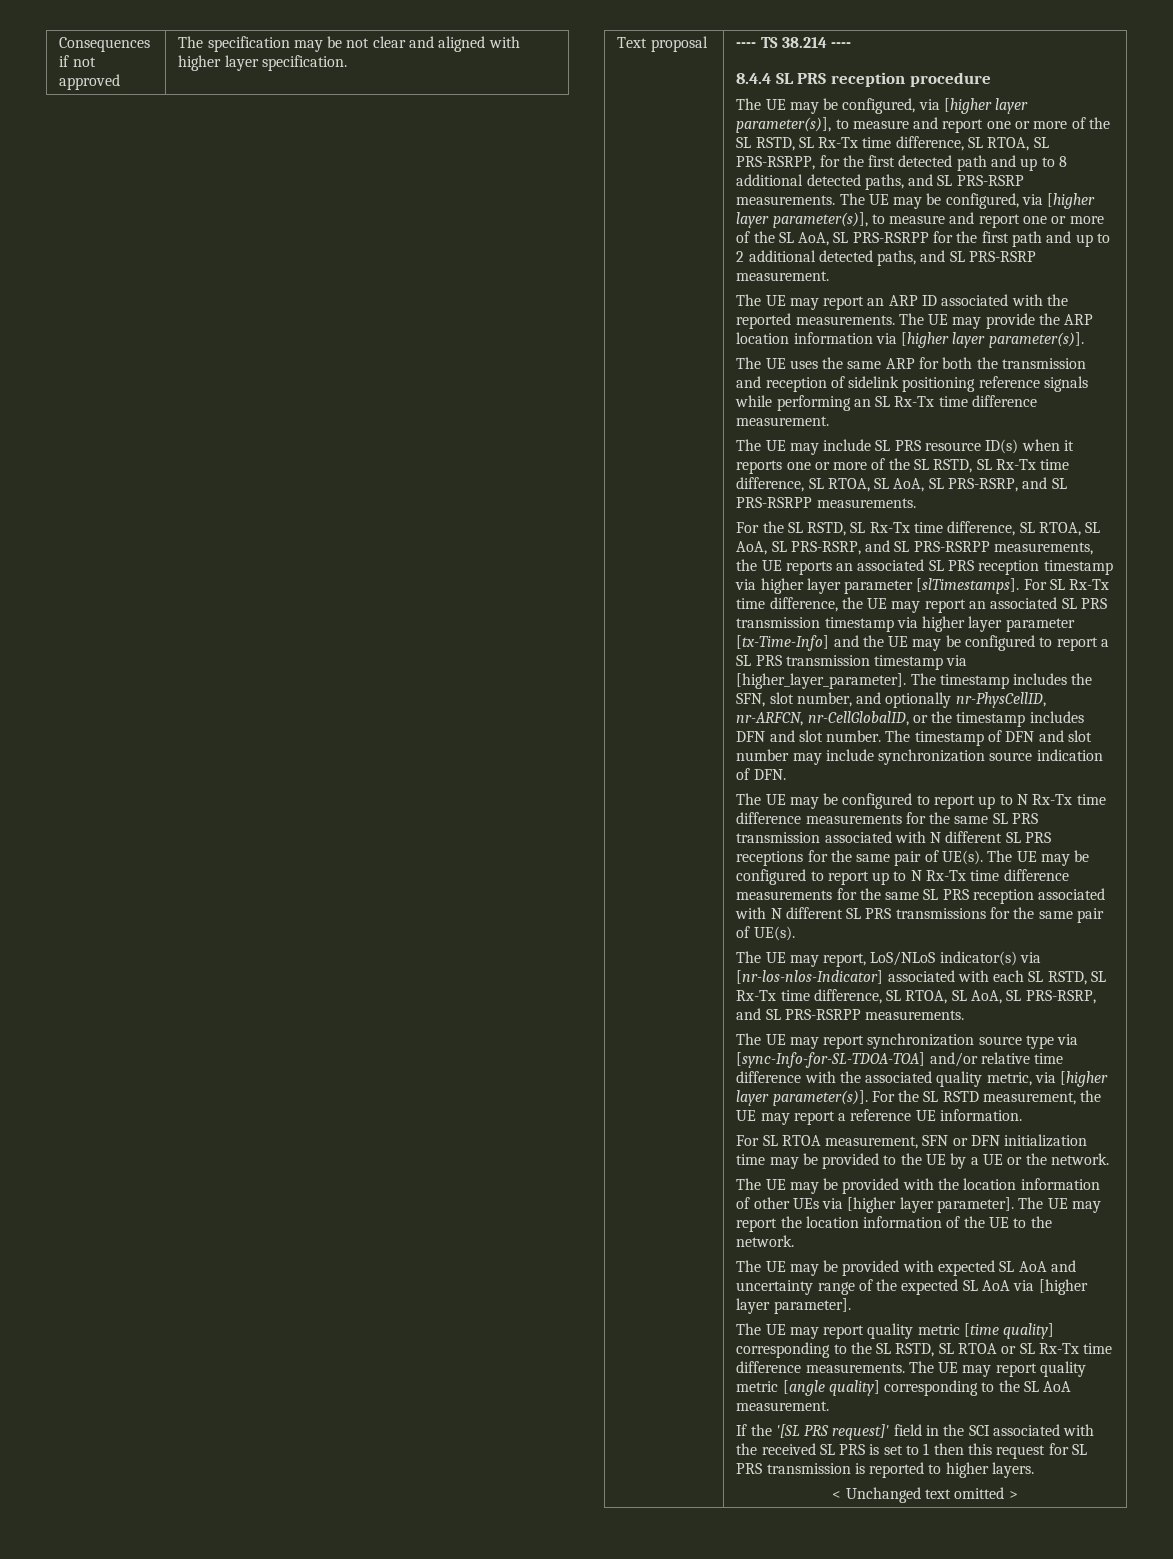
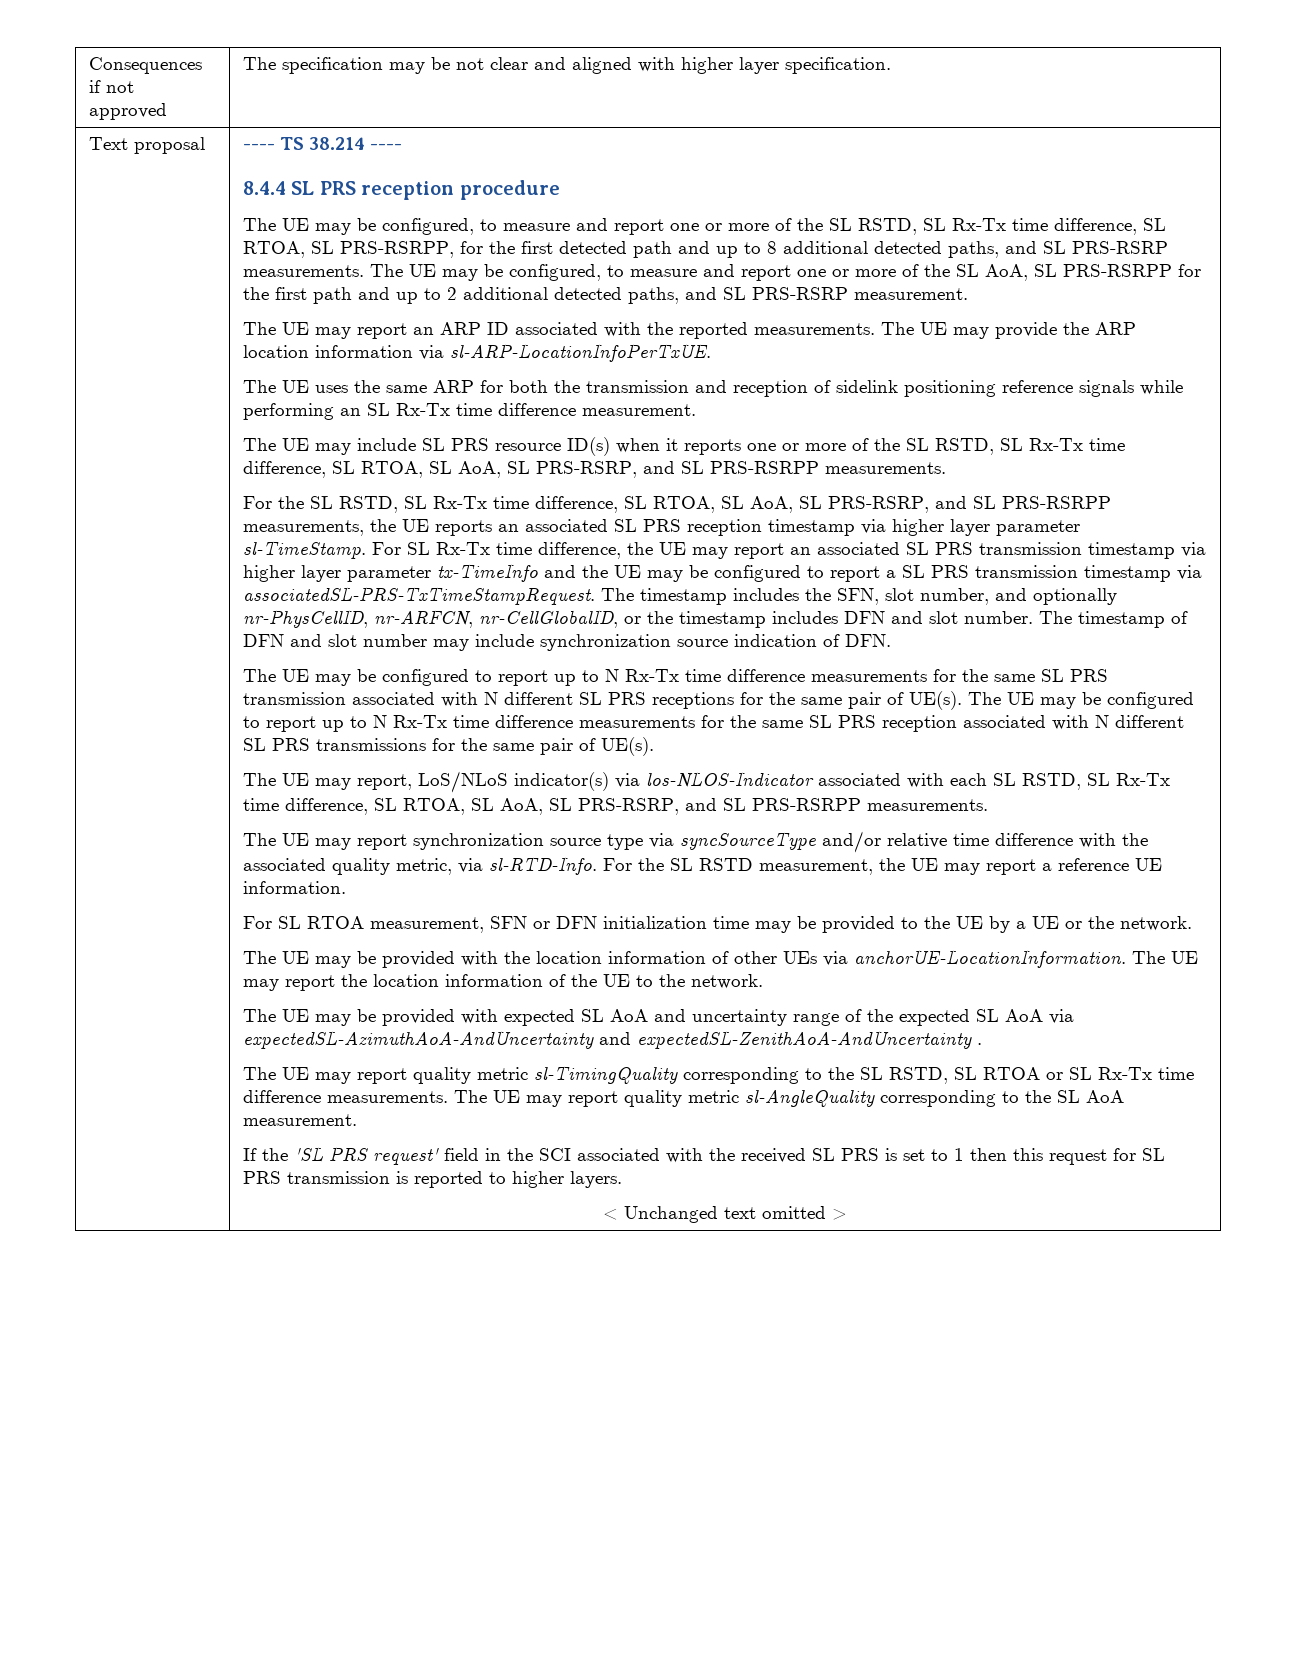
- The UE may be configured, via [higher layer parameter(s)], to measure and report one or more of the SL RSTD, SL Rx-Tx time difference, SL RTOA, SL PRS-RSRPP, for the first detected path and up to 8 additional detected paths, and SL PRS-RSRP measurements.
+ The UE may be configured, to measure and report one or more of the SL RSTD, SL Rx-Tx time difference, SL RTOA, SL PRS-RSRPP, for the first detected path and up to 8 additional detected paths, and SL PRS-RSRP measurements.
- The UE may be configured, via [higher layer parameter(s)], to measure and report one or more of the SL AoA, SL PRS-RSRPP for the first path and up to 2 additional detected paths, and SL PRS-RSRP measurement.
+ The UE may be configured, to measure and report one or more of the SL AoA, SL PRS-RSRPP for the first path and up to 2 additional detected paths, and SL PRS-RSRP measurement.
- The UE may provide the ARP location information via [higher layer parameter(s)].
+ The UE may provide the ARP location information via sl-ARP-LocationInfoPerTxUE.
- For the SL RSTD, SL Rx-Tx time difference, SL RTOA, SL AoA, SL PRS-RSRP, and SL PRS-RSRPP measurements, the UE reports an associated SL PRS reception timestamp via higher layer parameter [slTimestamps].
+ For the SL RSTD, SL Rx-Tx time difference, SL RTOA, SL AoA, SL PRS-RSRP, and SL PRS-RSRPP measurements, the UE reports an associated SL PRS reception timestamp via higher layer parameter sl-TimeStamp.
- For SL Rx-Tx time difference, the UE may report an associated SL PRS transmission timestamp via higher layer parameter [tx-Time-Info] and the UE may be configured to report a SL PRS transmission timestamp via [higher_layer_parameter].
+ For SL Rx-Tx time difference, the UE may report an associated SL PRS transmission timestamp via higher layer parameter tx-TimeInfo and the UE may be configured to report a SL PRS transmission timestamp via associatedSL-PRS-TxTimeStampRequest.
- The UE may report, LoS/NLoS indicator(s) via [nr-los-nlos-Indicator] associated with each SL RSTD, SL Rx-Tx time difference, SL RTOA, SL AoA, SL PRS-RSRP, and SL PRS-RSRPP measurements.
+ The UE may report, LoS/NLoS indicator(s) via los-NLOS-Indicator associated with each SL RSTD, SL Rx-Tx time difference, SL RTOA, SL AoA, SL PRS-RSRP, and SL PRS-RSRPP measurements.
- The UE may report synchronization source type via [sync-Info-for-SL-TDOA-TOA] and/or relative time difference with the associated quality metric, via [higher layer parameter(s)].
+ The UE may report synchronization source type via syncSourceType and/or relative time difference with the associated quality metric, via sl-RTD-Info.
- The UE may be provided with the location information of other UEs via [higher layer parameter].
+ The UE may be provided with the location information of other UEs via anchorUE-LocationInformation.
- The UE may be provided with expected SL AoA and uncertainty range of the expected SL AoA via [higher layer parameter].
- The UE may report quality metric [time quality] corresponding to the SL RSTD, SL RTOA or SL Rx-Tx time difference measurements.
+ The UE may be provided with expected SL AoA and uncertainty range of the expected SL AoA via expectedSL-AzimuthAoA-AndUncertainty and expectedSL-ZenithAoA-AndUncertainty .
+ The UE may report quality metric sl-TimingQuality corresponding to the SL RSTD, SL RTOA or SL Rx-Tx time difference measurements.
- The UE may report quality metric [angle quality] corresponding to the SL AoA measurement.
+ The UE may report quality metric sl-AngleQuality corresponding to the SL AoA measurement.
- If the '[SL PRS request]' field in the SCI associated with the received SL PRS is set to 1 then this request for SL PRS transmission is reported to higher layers.
+ If the 'SL PRS request' field in the SCI associated with the received SL PRS is set to 1 then this request for SL PRS transmission is reported to higher layers.

